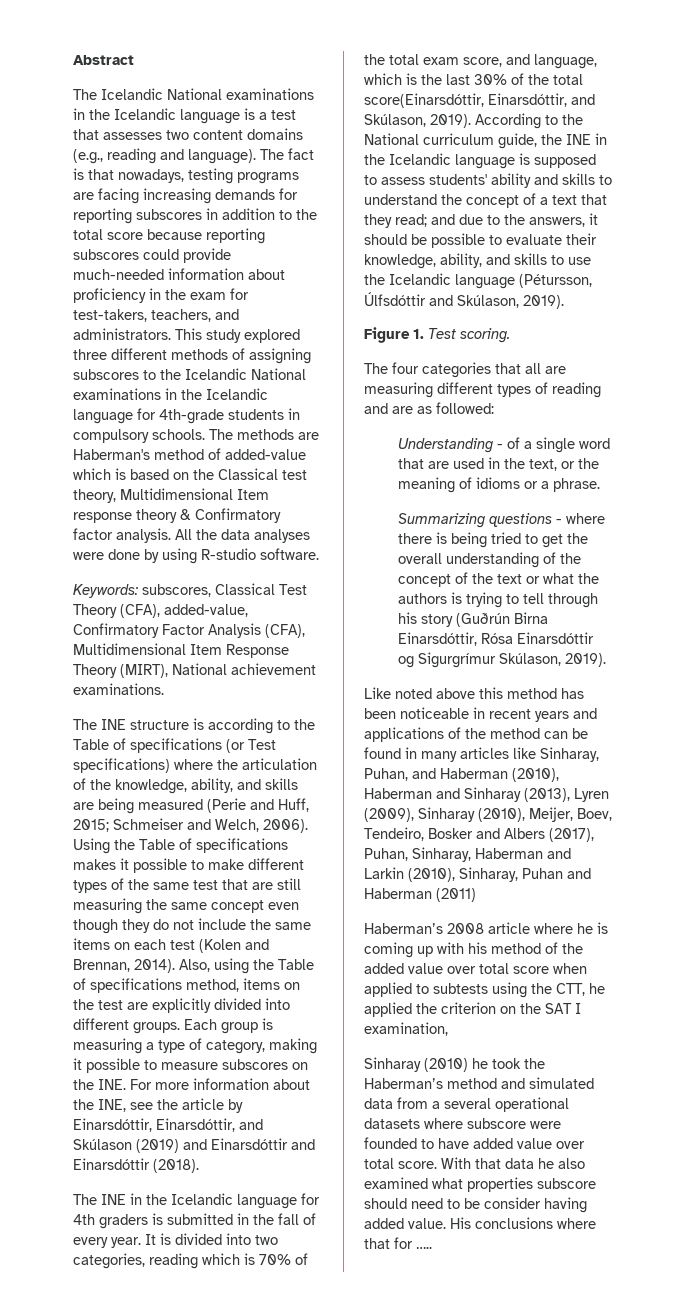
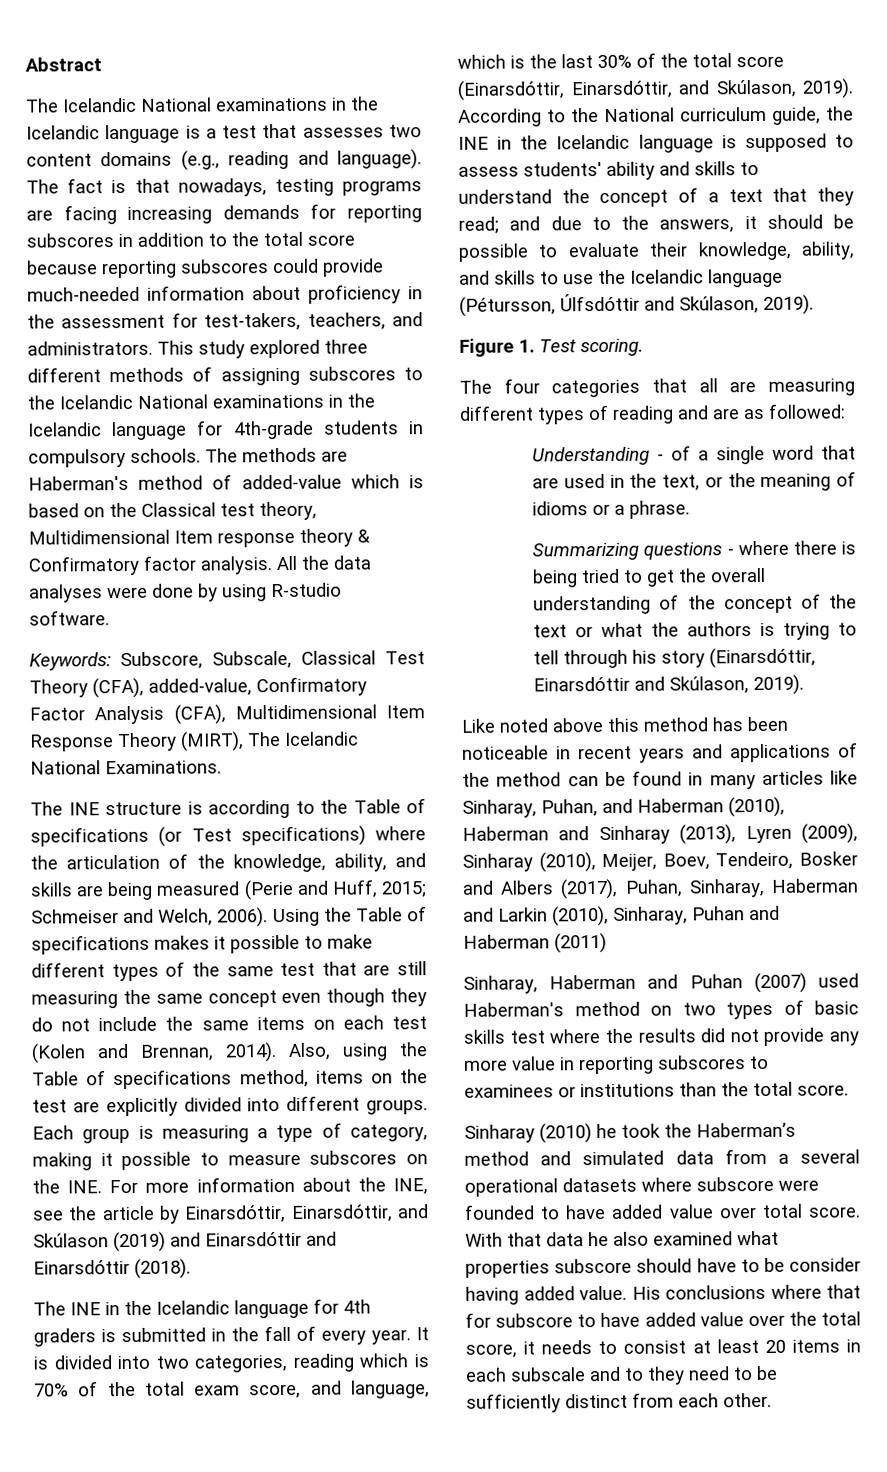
- The fact is that nowadays, testing programs are facing increasing demands for reporting subscores in addition to the total score because reporting subscores could provide much-needed information about proficiency in the exam for test-takers, teachers, and administrators.
+ The fact is that nowadays, testing programs are facing increasing demands for reporting subscores in addition to the total score because reporting subscores could provide much-needed information about proficiency in the assessment for test-takers, teachers, and administrators.
- Keywords: subscores, Classical Test Theory (CFA), added-value, Confirmatory Factor Analysis (CFA), Multidimensional Item Response Theory (MIRT), National achievement examinations.
+ Keywords: Subscore, Subscale, Classical Test Theory (CFA), added-value, Confirmatory Factor Analysis (CFA), Multidimensional Item Response Theory (MIRT), The Icelandic National Examinations.
- It is divided into two categories, reading which is 70% of the total exam score, and language, which is the last 30% of the total score(Einarsdóttir, Einarsdóttir, and Skúlason, 2019).
+ It is divided into two categories, reading which is 70% of the total exam score, and language, which is the last 30% of the total score (Einarsdóttir, Einarsdóttir, and Skúlason, 2019).
- Summarizing questions - where there is being tried to get the overall understanding of the concept of the text or what the authors is trying to tell through his story (Guðrún Birna Einarsdóttir, Rósa Einarsdóttir og Sigurgrímur Skúlason, 2019).
+ Summarizing questions - where there is being tried to get the overall understanding of the concept of the text or what the authors is trying to tell through his story (Einarsdóttir, Einarsdóttir and Skúlason, 2019).
- Haberman’s 2008 article where he is coming up with his method of the added value over total score when applied to subtests using the CTT, he applied the criterion on the SAT I examination,
+ Sinharay, Haberman and Puhan (2007) used Haberman's method on two types of basic skills test where the results did not provide any more value in reporting subscores to examinees or institutions than the total score.
- With that data he also examined what properties subscore should need to be consider having added value.
+ With that data he also examined what properties subscore should have to be consider having added value.
- His conclusions where that for …..
+ His conclusions where that for subscore to have added value over the total score, it needs to consist at least 20 items in each subscale and to they need to be sufficiently distinct from each other.

